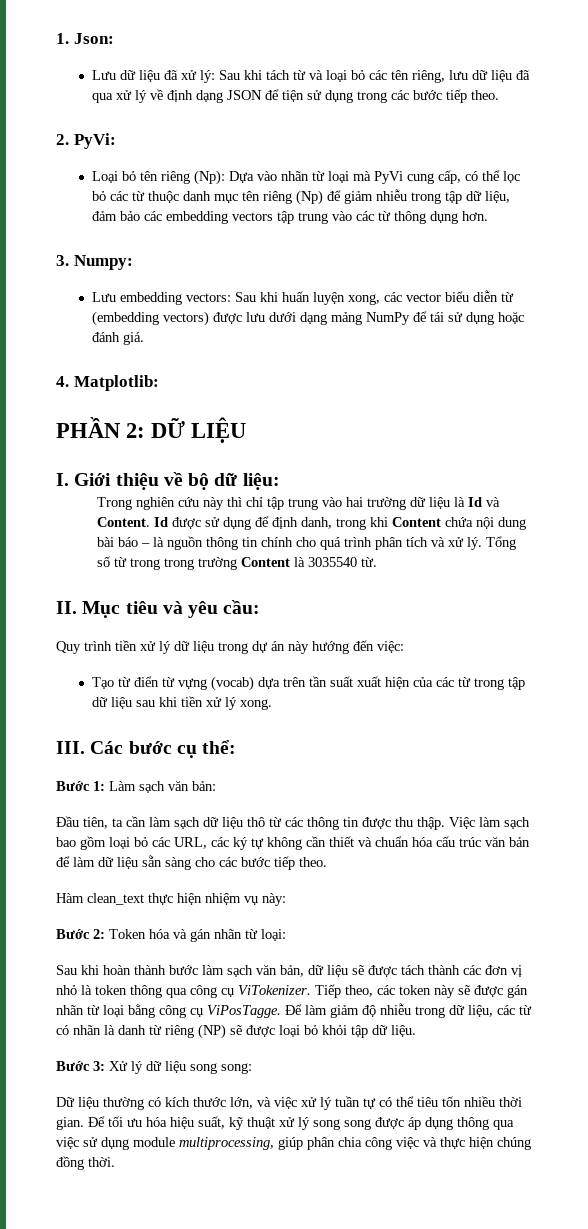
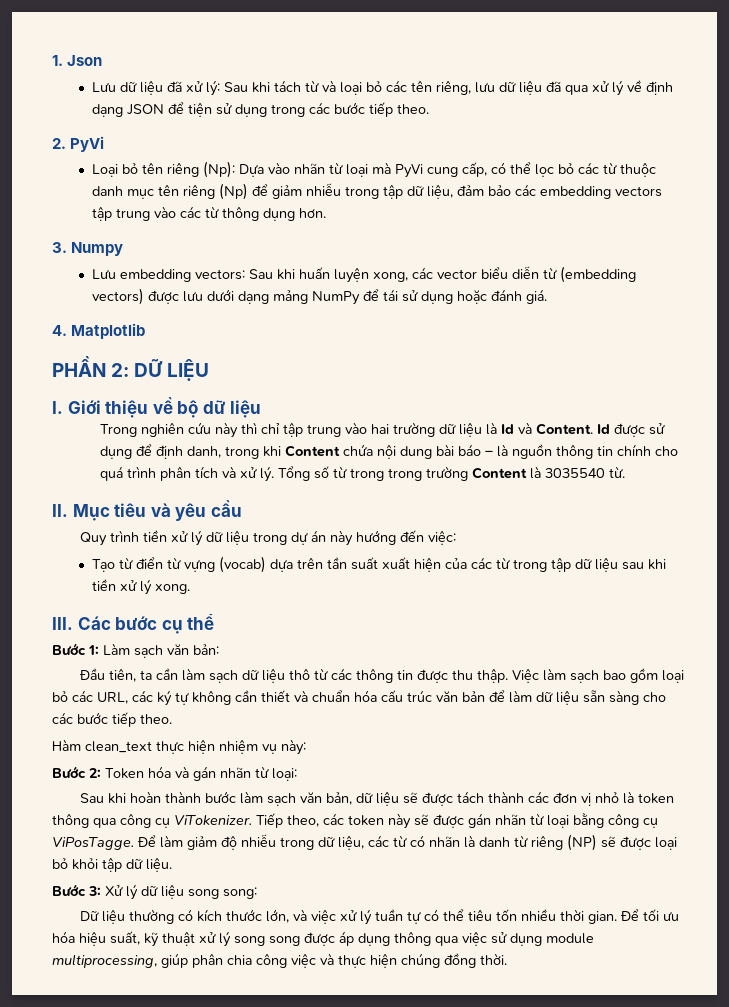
- 1. Json:
+ 1. Json
- 2. PyVi:
+ 2. PyVi
- 3. Numpy:
+ 3. Numpy
- 4. Matplotlib:
+ 4. Matplotlib
- I. Giới thiệu về bộ dữ liệu:
+ I. Giới thiệu về bộ dữ liệu
- II. Mục tiêu và yêu cầu:
+ II. Mục tiêu và yêu cầu
- III. Các bước cụ thể:
+ III. Các bước cụ thể

